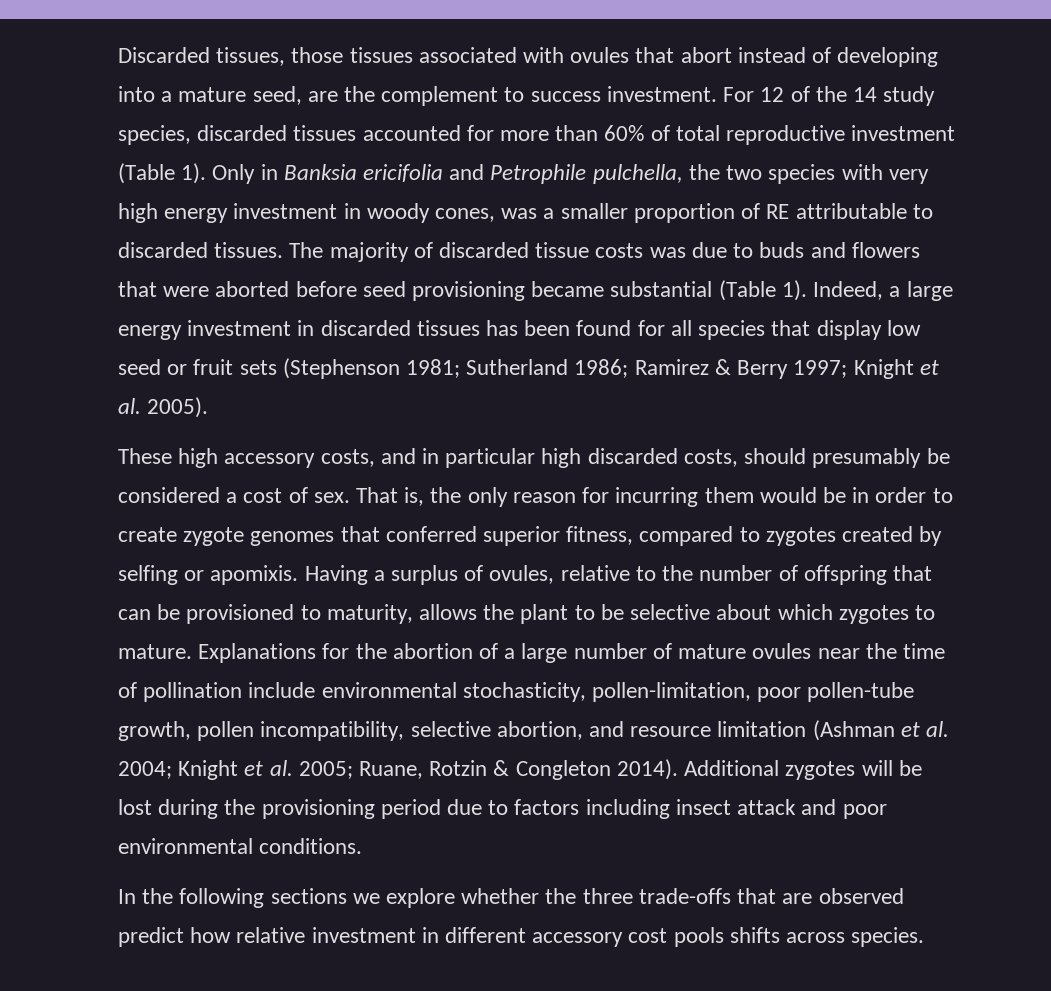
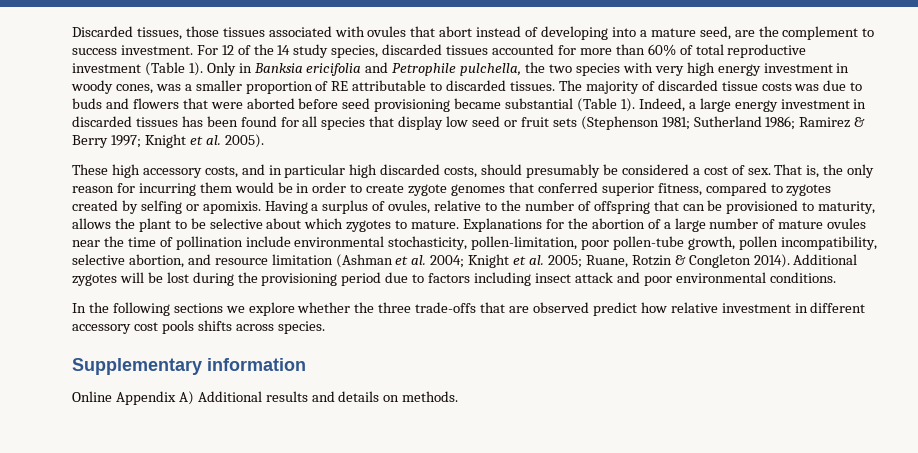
+ Supplementary information
+ Online Appendix A) Additional results and details on methods.

